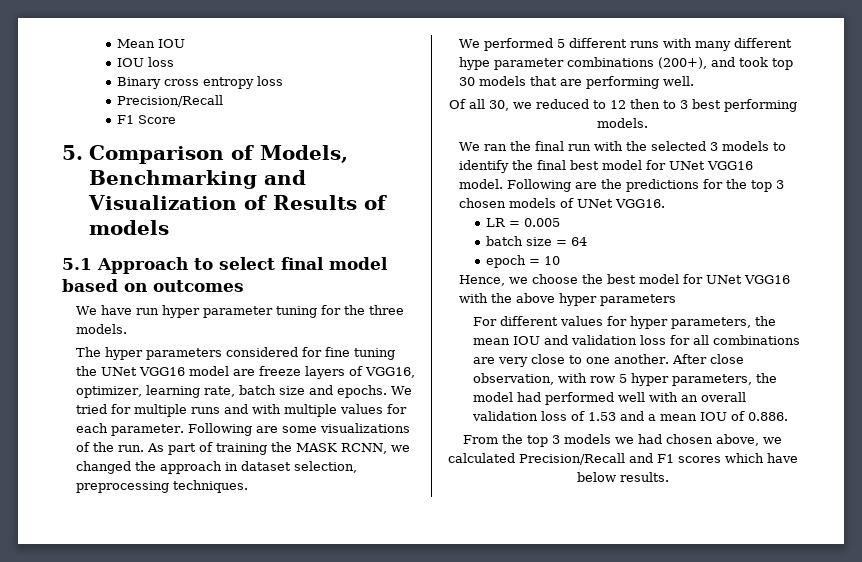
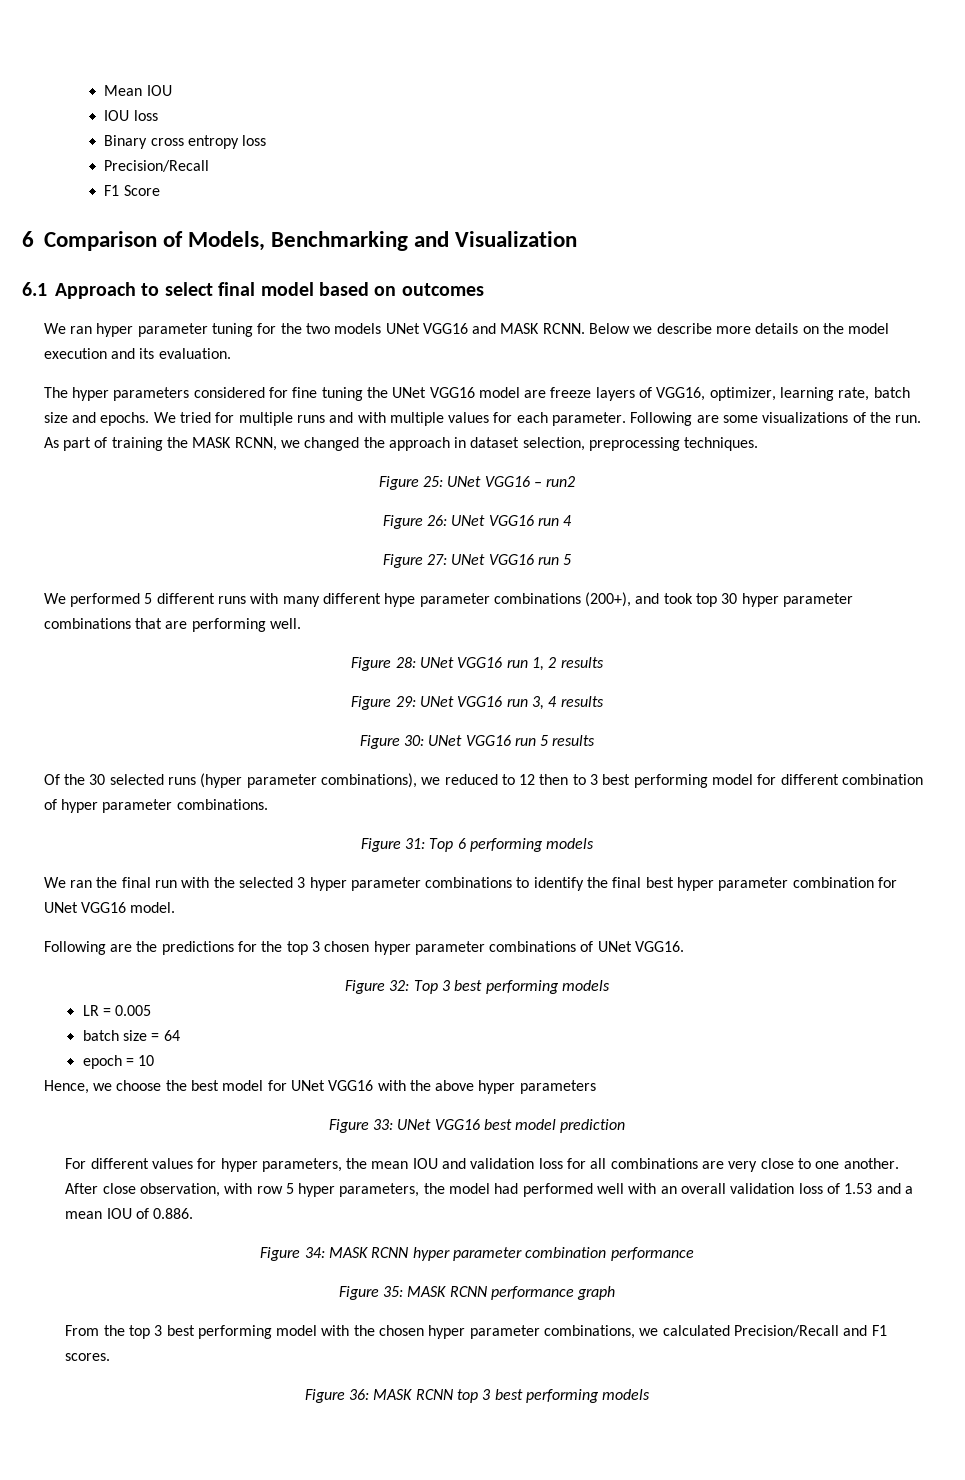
- 5. Comparison of Models, Benchmarking and Visualization of Results of models
- 5.1 Approach to select final model based on outcomes
+ 6 Comparison of Models, Benchmarking and Visualization
+ 6.1 Approach to select final model based on outcomes
- We have run hyper parameter tuning for the three models.
+ We ran hyper parameter tuning for the two models UNet VGG16 and MASK RCNN. Below we describe more details on the model execution and its evaluation.
+ Figure 25: UNet VGG16 – run2
+ Figure 26: UNet VGG16 run 4
+ Figure 27: UNet VGG16 run 5
- We performed 5 different runs with many different hype parameter combinations (200+), and took top 30 models that are performing well.
+ We performed 5 different runs with many different hype parameter combinations (200+), and took top 30 hyper parameter combinations that are performing well.
- Of all 30, we reduced to 12 then to 3 best performing models.
+ Figure 28: UNet VGG16 run 1, 2 results
+ Figure 29: UNet VGG16 run 3, 4 results
+ Figure 30: UNet VGG16 run 5 results
+ Of the 30 selected runs (hyper parameter combinations), we reduced to 12 then to 3 best performing model for different combination of hyper parameter combinations.
+ Figure 31: Top 6 performing models
- We ran the final run with the selected 3 models to identify the final best model for UNet VGG16 model. Following are the predictions for the top 3 chosen models of UNet VGG16.
+ We ran the final run with the selected 3 hyper parameter combinations to identify the final best hyper parameter combination for UNet VGG16 model.
+ Following are the predictions for the top 3 chosen hyper parameter combinations of UNet VGG16.
+ Figure 32: Top 3 best performing models
+ Figure 33: UNet VGG16 best model prediction
- From the top 3 models we had chosen above, we calculated Precision/Recall and F1 scores which have below results.
+ Figure 34: MASK RCNN hyper parameter combination performance
+ Figure 35: MASK RCNN performance graph
+ From the top 3 best performing model with the chosen hyper parameter combinations, we calculated Precision/Recall and F1 scores.
+ Figure 36: MASK RCNN top 3 best performing models

